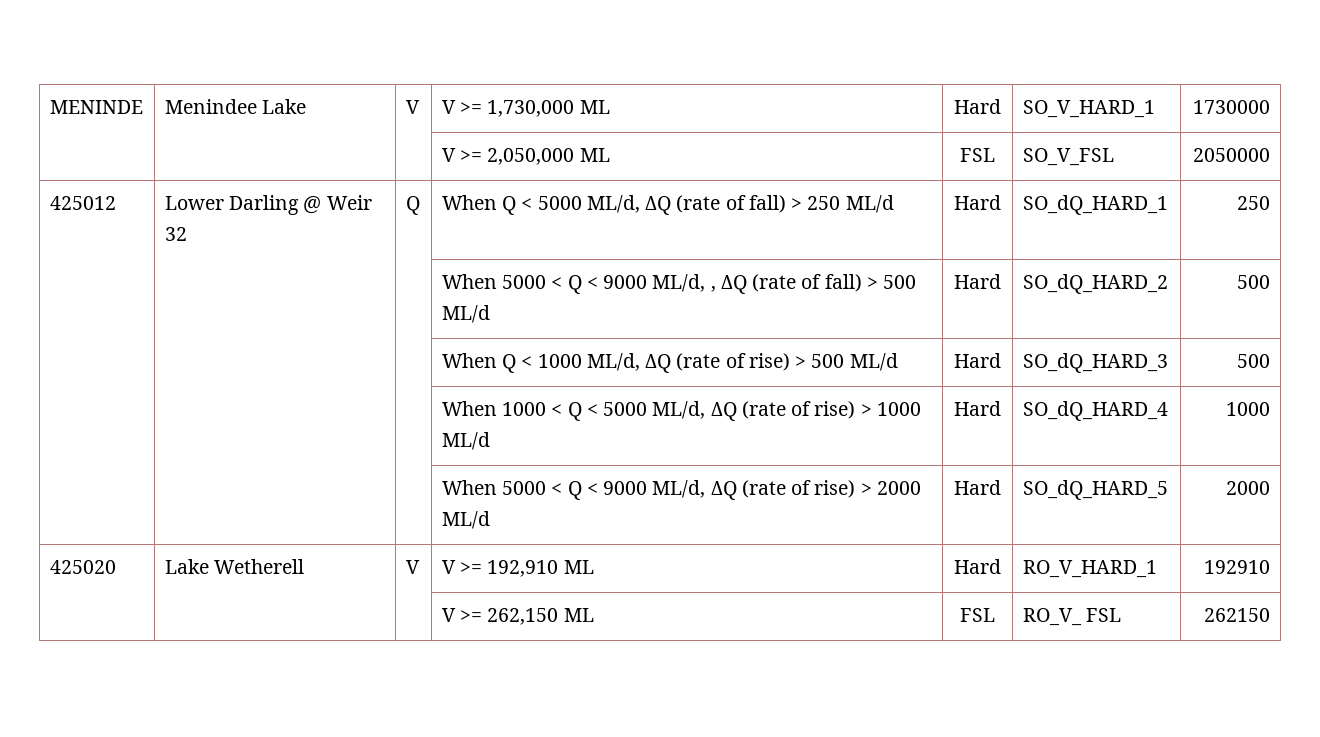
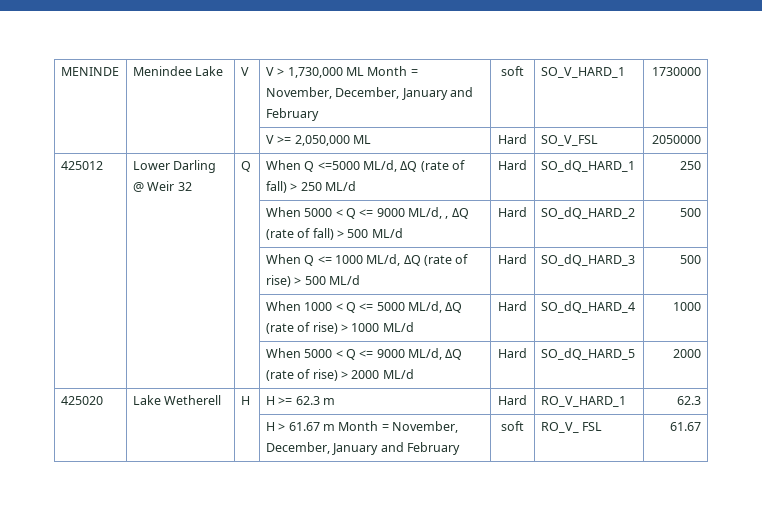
- MENINDE | Menindee Lake | V | V >= 1,730,000 ML | Hard | SO_V_HARD_1 | 1730000
+ MENINDE | Menindee Lake | V | V > 1,730,000 ML Month = November, December, January and February | soft | SO_V_HARD_1 | 1730000
- | | | V >= 2,050,000 ML | FSL | SO_V_FSL | 2050000
+ | | | V >= 2,050,000 ML | Hard | SO_V_FSL | 2050000
- 425012 | Lower Darling @ Weir 32 | Q | When Q < 5000 ML/d, ΔQ (rate of fall) > 250 ML/d | Hard | SO_dQ_HARD_1 | 250
+ 425012 | Lower Darling @ Weir 32 | Q | When Q <=5000 ML/d, ΔQ (rate of fall) > 250 ML/d | Hard | SO_dQ_HARD_1 | 250
- | | | When 5000 < Q < 9000 ML/d, , ΔQ (rate of fall) > 500 ML/d | Hard | SO_dQ_HARD_2 | 500
+ | | | When 5000 < Q <= 9000 ML/d, , ΔQ (rate of fall) > 500 ML/d | Hard | SO_dQ_HARD_2 | 500
- | | | When Q < 1000 ML/d, ΔQ (rate of rise) > 500 ML/d | Hard | SO_dQ_HARD_3 | 500
+ | | | When Q <= 1000 ML/d, ΔQ (rate of rise) > 500 ML/d | Hard | SO_dQ_HARD_3 | 500
- | | | When 1000 < Q < 5000 ML/d, ΔQ (rate of rise) > 1000 ML/d | Hard | SO_dQ_HARD_4 | 1000
+ | | | When 1000 < Q <= 5000 ML/d, ΔQ (rate of rise) > 1000 ML/d | Hard | SO_dQ_HARD_4 | 1000
- | | | When 5000 < Q < 9000 ML/d, ΔQ (rate of rise) > 2000 ML/d | Hard | SO_dQ_HARD_5 | 2000
+ | | | When 5000 < Q <= 9000 ML/d, ΔQ (rate of rise) > 2000 ML/d | Hard | SO_dQ_HARD_5 | 2000
- 425020 | Lake Wetherell | V | V >= 192,910 ML | Hard | RO_V_HARD_1 | 192910
- | | | V >= 262,150 ML | FSL | RO_V_ FSL | 262150
+ 425020 | Lake Wetherell | H | H >= 62.3 m | Hard | RO_V_HARD_1 | 62.3
+ | | | H > 61.67 m Month = November, December, January and February | soft | RO_V_ FSL | 61.67

